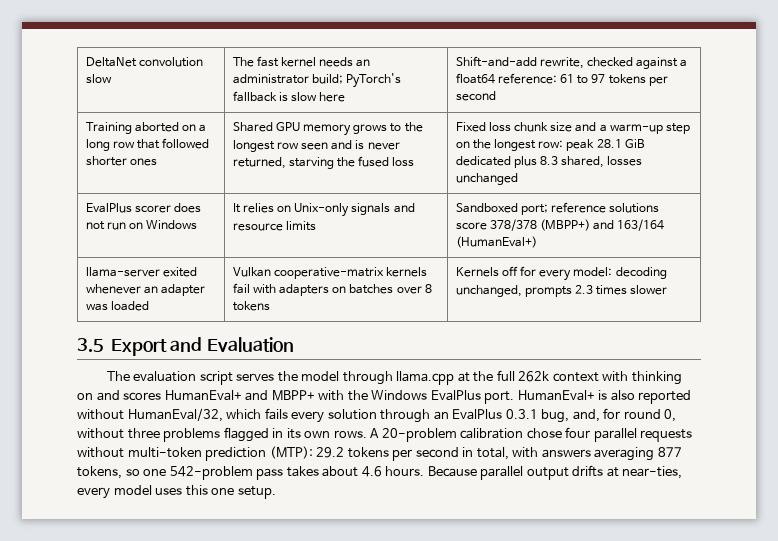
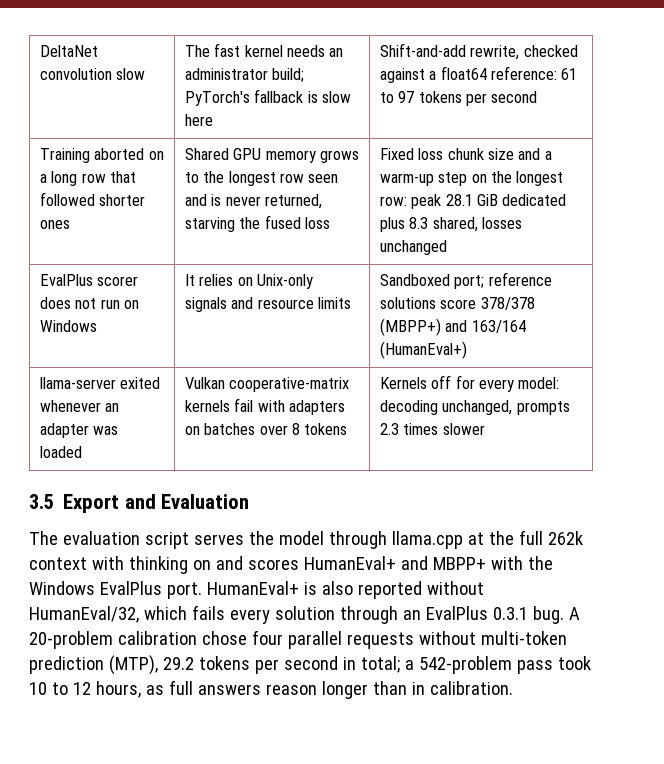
- HumanEval+ is also reported without HumanEval/32, which fails every solution through an EvalPlus 0.3.1 bug, and, for round 0, without three problems flagged in its own rows.
+ HumanEval+ is also reported without HumanEval/32, which fails every solution through an EvalPlus 0.3.1 bug.
- A 20-problem calibration chose four parallel requests without multi-token prediction (MTP): 29.2 tokens per second in total, with answers averaging 877 tokens, so one 542-problem pass takes about 4.6 hours. Because parallel output drifts at near-ties, every model uses this one setup.
+ A 20-problem calibration chose four parallel requests without multi-token prediction (MTP), 29.2 tokens per second in total; a 542-problem pass took 10 to 12 hours, as full answers reason longer than in calibration.

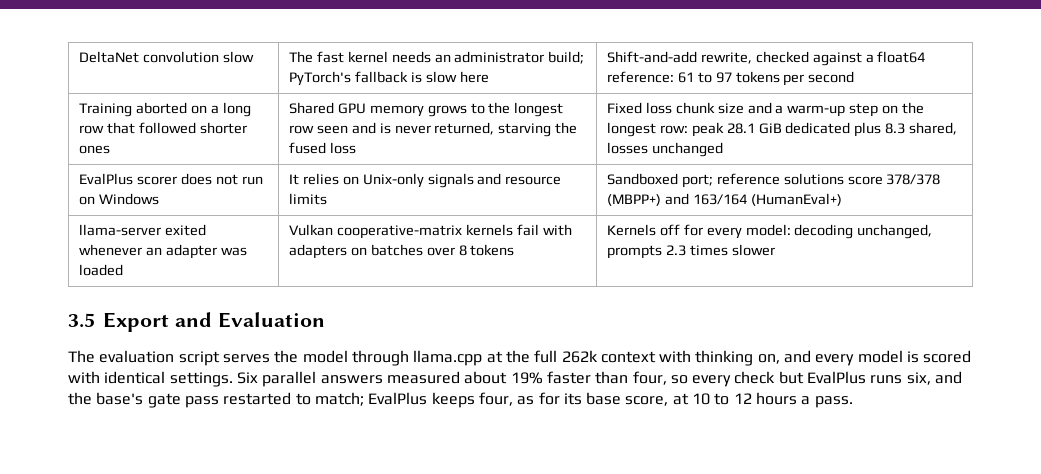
- The evaluation script serves the model through llama.cpp at the full 262k context with thinking on and scores HumanEval+ and MBPP+ with the Windows EvalPlus port. HumanEval+ is also reported without HumanEval/32, which fails every solution through an EvalPlus 0.3.1 bug. A 20-problem calibration chose four parallel requests without multi-token prediction (MTP), 29.2 tokens per second in total; a 542-problem pass took 10 to 12 hours, as full answers reason longer than in calibration.
+ The evaluation script serves the model through llama.cpp at the full 262k context with thinking on, and every model is scored with identical settings. Six parallel answers measured about 19% faster than four, so every check but EvalPlus runs six, and the base's gate pass restarted to match; EvalPlus keeps four, as for its base score, at 10 to 12 hours a pass.

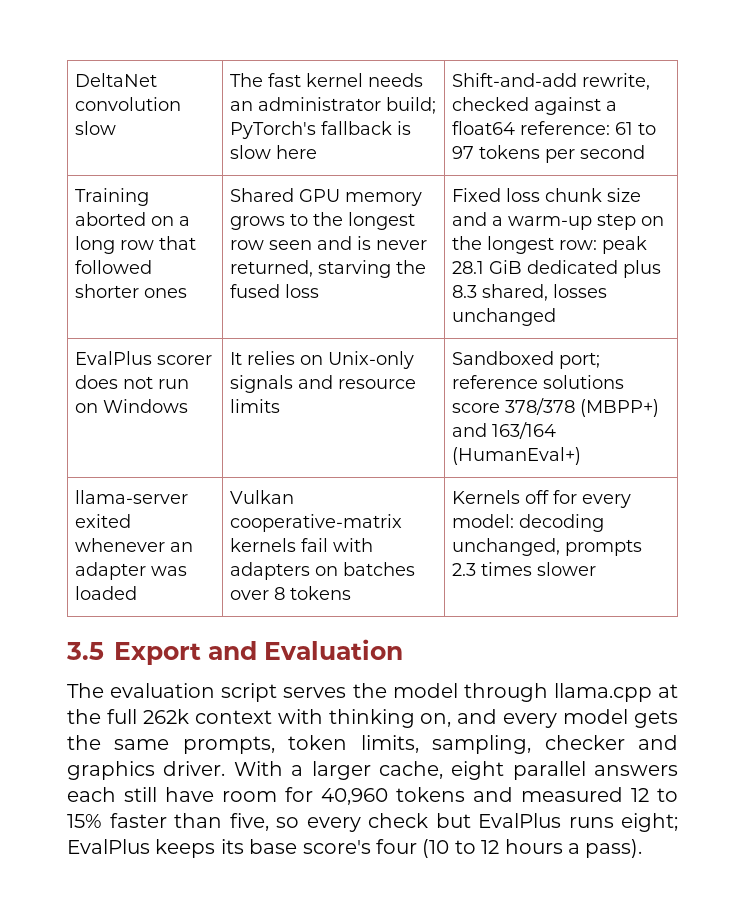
- The evaluation script serves the model through llama.cpp at the full 262k context with thinking on, and every model is scored with identical settings. Six parallel answers measured about 19% faster than four, so every check but EvalPlus runs six, and the base's gate pass restarted to match; EvalPlus keeps four, as for its base score, at 10 to 12 hours a pass.
+ The evaluation script serves the model through llama.cpp at the full 262k context with thinking on, and every model gets the same prompts, token limits, sampling, checker and graphics driver. With a larger cache, eight parallel answers each still have room for 40,960 tokens and measured 12 to 15% faster than five, so every check but EvalPlus runs eight; EvalPlus keeps its base score's four (10 to 12 hours a pass).

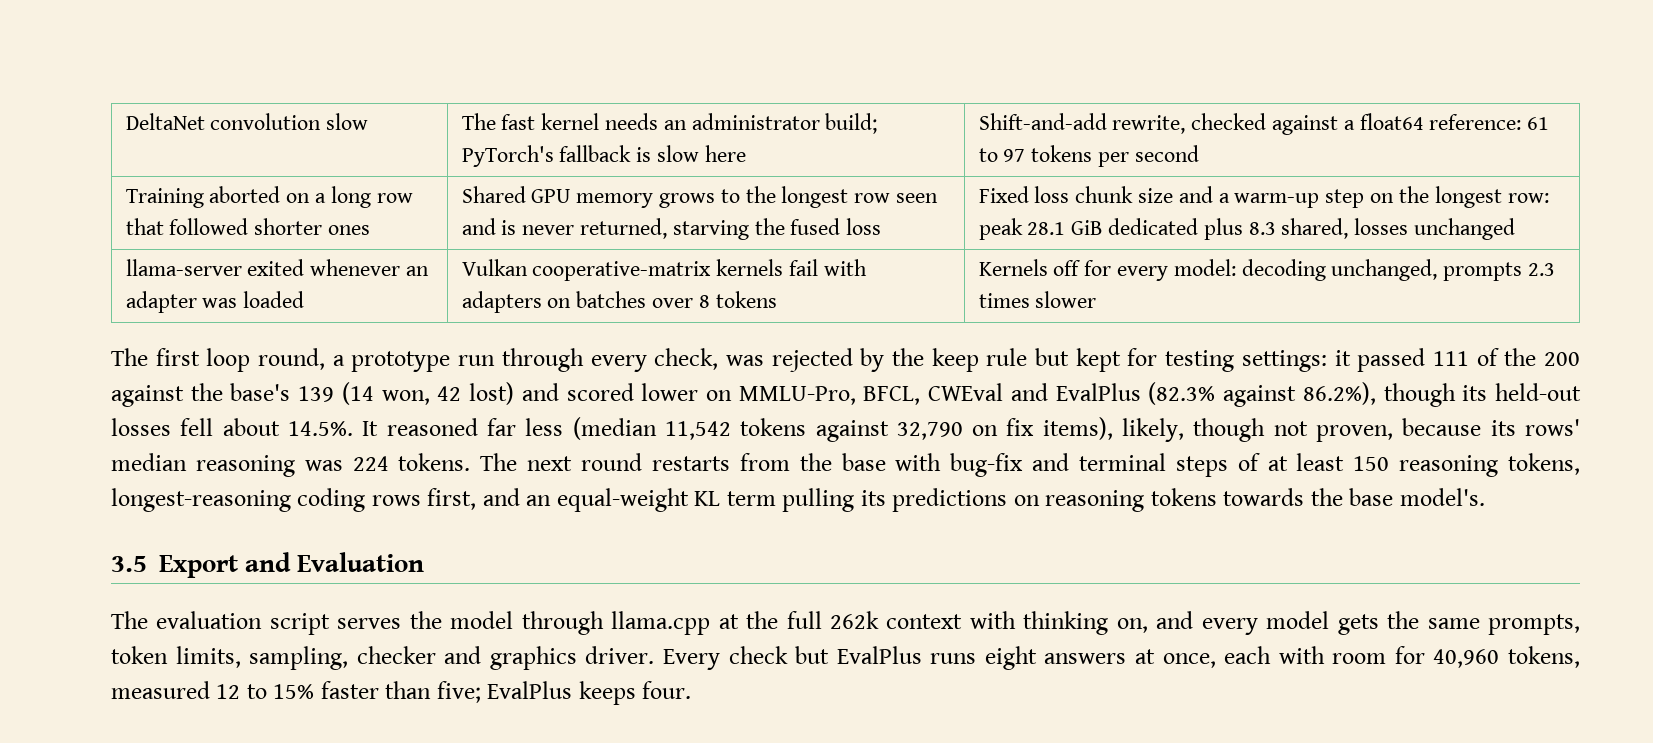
- EvalPlus scorer does not run on Windows | It relies on Unix-only signals and resource limits | Sandboxed port; reference solutions score 378/378 (MBPP+) and 163/164 (HumanEval+)
+ The first loop round, a prototype run through every check, was rejected by the keep rule but kept for testing settings: it passed 111 of the 200 against the base's 139 (14 won, 42 lost) and scored lower on MMLU-Pro, BFCL, CWEval and EvalPlus (82.3% against 86.2%), though its held-out losses fell about 14.5%. It reasoned far less (median 11,542 tokens against 32,790 on fix items), likely, though not proven, because its rows' median reasoning was 224 tokens. The next round restarts from the base with bug-fix and terminal steps of at least 150 reasoning tokens, longest-reasoning coding rows first, and an equal-weight KL term pulling its predictions on reasoning tokens towards the base model's.
- With a larger cache, eight parallel answers each still have room for 40,960 tokens and measured 12 to 15% faster than five, so every check but EvalPlus runs eight; EvalPlus keeps its base score's four (10 to 12 hours a pass).
+ Every check but EvalPlus runs eight answers at once, each with room for 40,960 tokens, measured 12 to 15% faster than five; EvalPlus keeps four.

